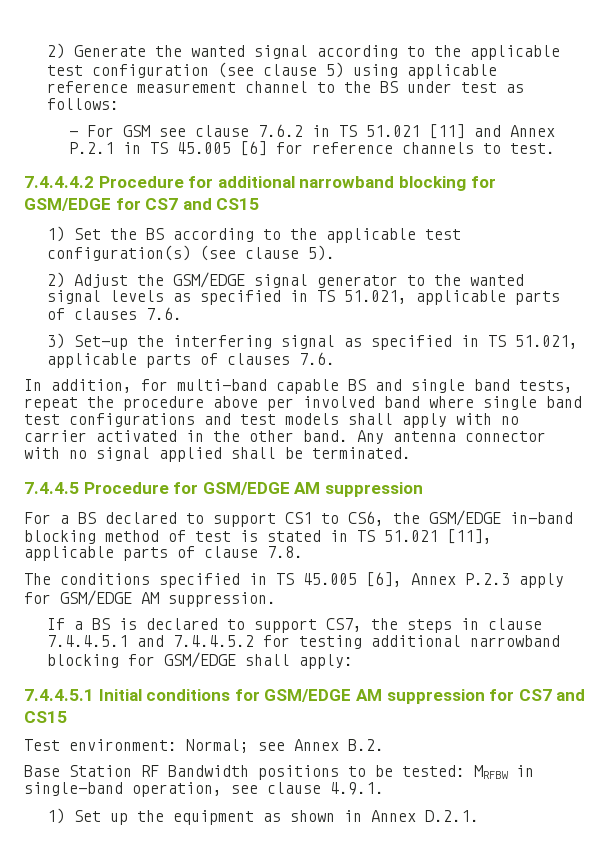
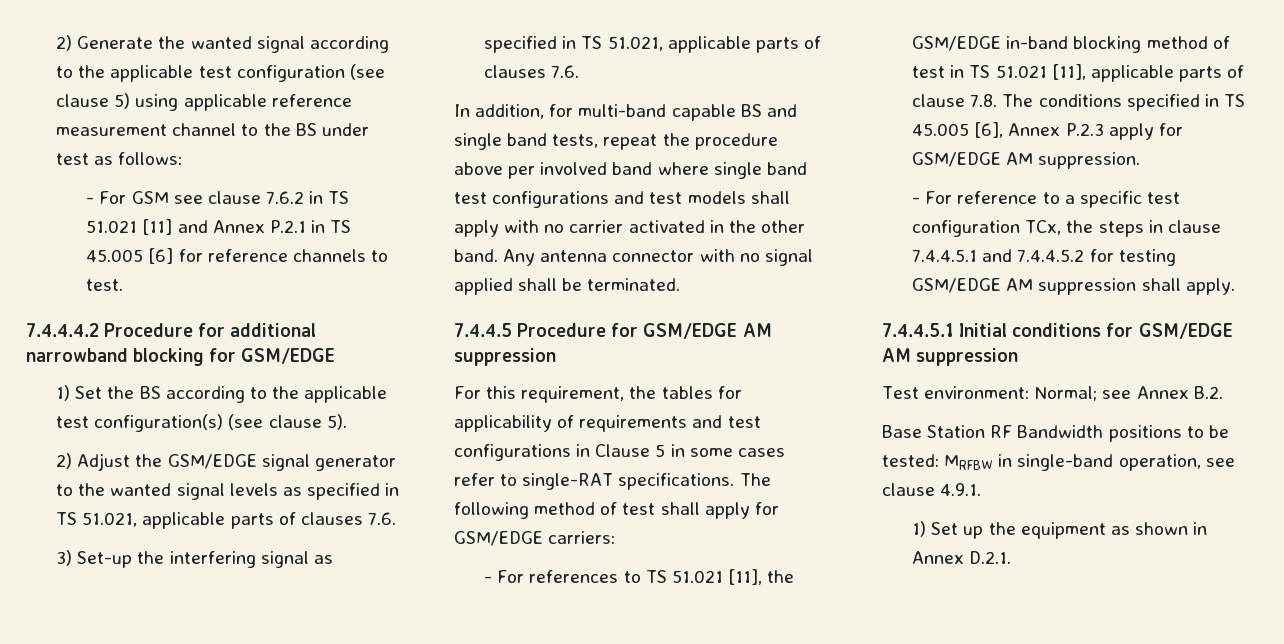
- 7.4.4.4.2 Procedure for additional narrowband blocking for GSM/EDGE for CS7 and CS15
+ 7.4.4.4.2 Procedure for additional narrowband blocking for GSM/EDGE
- For a BS declared to support CS1 to CS6, the GSM/EDGE in-band blocking method of test is stated in TS 51.021 [11], applicable parts of clause 7.8.
- The conditions specified in TS 45.005 [6], Annex P.2.3 apply for GSM/EDGE AM suppression.
+ For this requirement, the tables for applicability of requirements and test configurations in Clause 5 in some cases refer to single-RAT specifications. The following method of test shall apply for GSM/EDGE carriers:
+ - For references to TS 51.021 [11], the GSM/EDGE in-band blocking method of test in TS 51.021 [11], applicable parts of clause 7.8. The conditions specified in TS 45.005 [6], Annex P.2.3 apply for GSM/EDGE AM suppression.
- If a BS is declared to support CS7, the steps in clause 7.4.4.5.1 and 7.4.4.5.2 for testing additional narrowband blocking for GSM/EDGE shall apply:
+ - For reference to a specific test configuration TCx, the steps in clause 7.4.4.5.1 and 7.4.4.5.2 for testing GSM/EDGE AM suppression shall apply.
- 7.4.4.5.1 Initial conditions for GSM/EDGE AM suppression for CS7 and CS15
+ 7.4.4.5.1 Initial conditions for GSM/EDGE AM suppression

